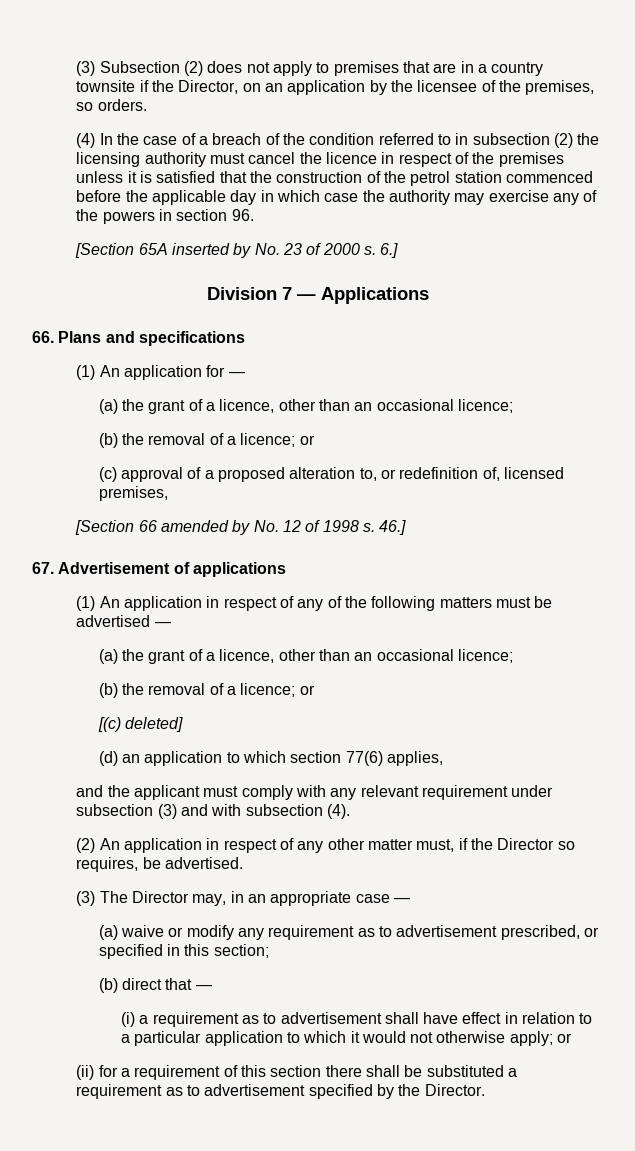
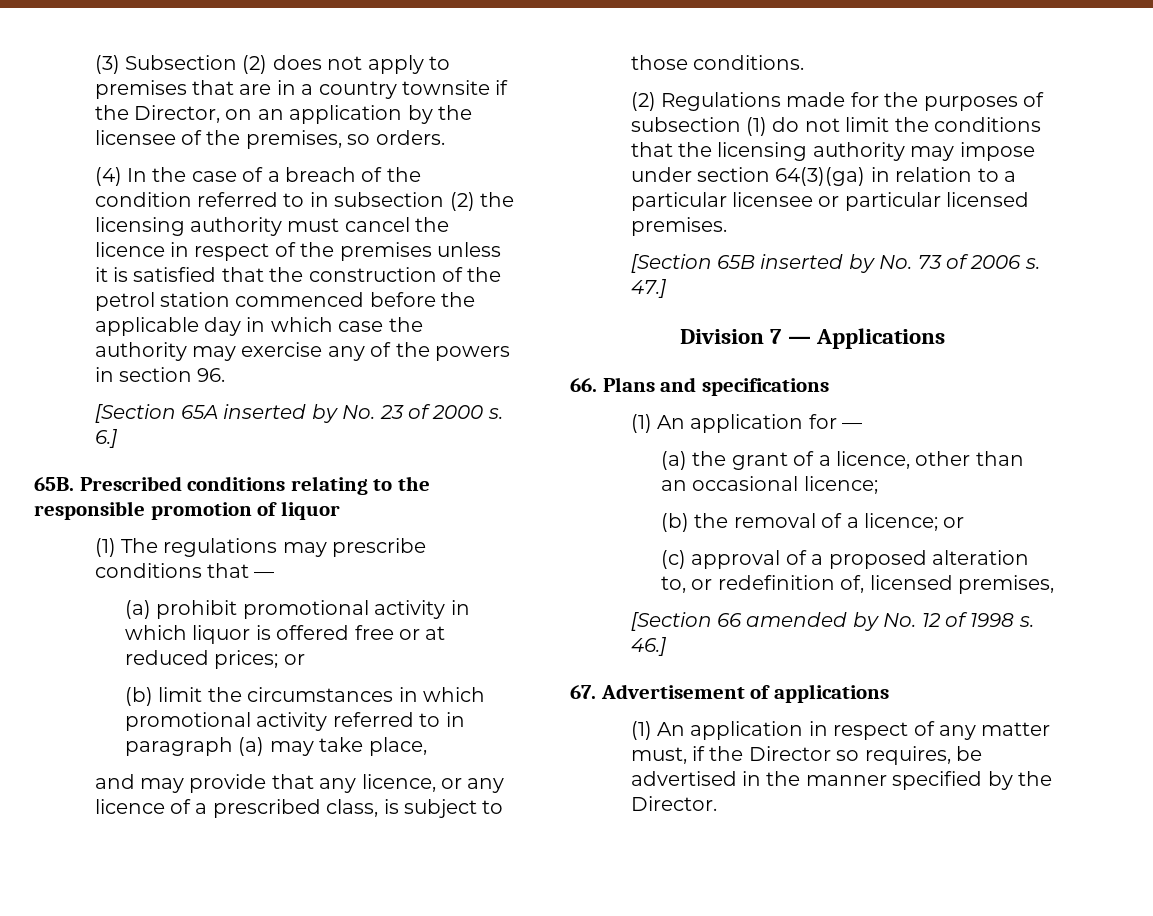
+ 65B. Prescribed conditions relating to the responsible promotion of liquor
+ (1) The regulations may prescribe conditions that —
+ (a) prohibit promotional activity in which liquor is offered free or at reduced prices; or
+ (b) limit the circumstances in which promotional activity referred to in paragraph (a) may take place,
+ and may provide that any licence, or any licence of a prescribed class, is subject to those conditions.
+ (2) Regulations made for the purposes of subsection (1) do not limit the conditions that the licensing authority may impose under section 64(3)(ga) in relation to a particular licensee or particular licensed premises.
+ [Section 65B inserted by No. 73 of 2006 s. 47.]
- (1) An application in respect of any of the following matters must be advertised —
- (a) the grant of a licence, other than an occasional licence;
- (b) the removal of a licence; or
- [(c) deleted]
- (d) an application to which section 77(6) applies,
- and the applicant must comply with any relevant requirement under subsection (3) and with subsection (4).
- (2) An application in respect of any other matter must, if the Director so requires, be advertised.
- (3) The Director may, in an appropriate case —
- (a) waive or modify any requirement as to advertisement prescribed, or specified in this section;
- (b) direct that —
- (i) a requirement as to advertisement shall have effect in relation to a particular application to which it would not otherwise apply; or
- (ii) for a requirement of this section there shall be substituted a requirement as to advertisement specified by the Director.
+ (1) An application in respect of any matter must, if the Director so requires, be advertised in the manner specified by the Director.

